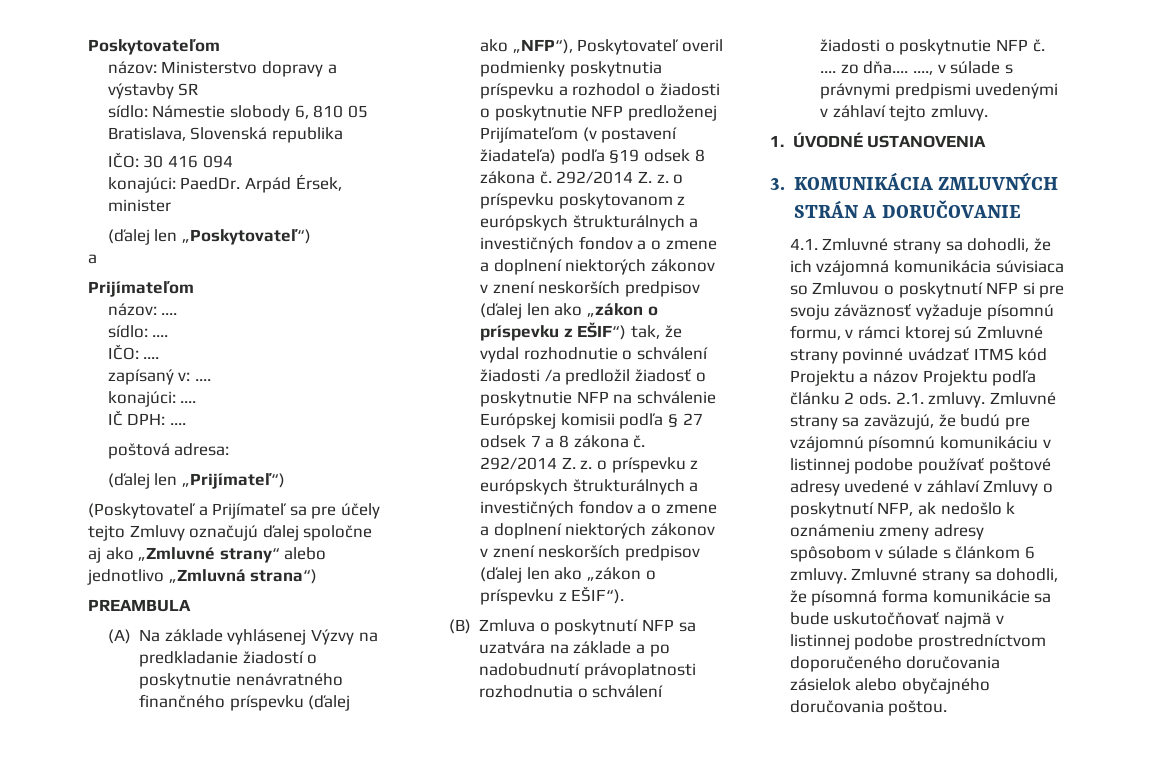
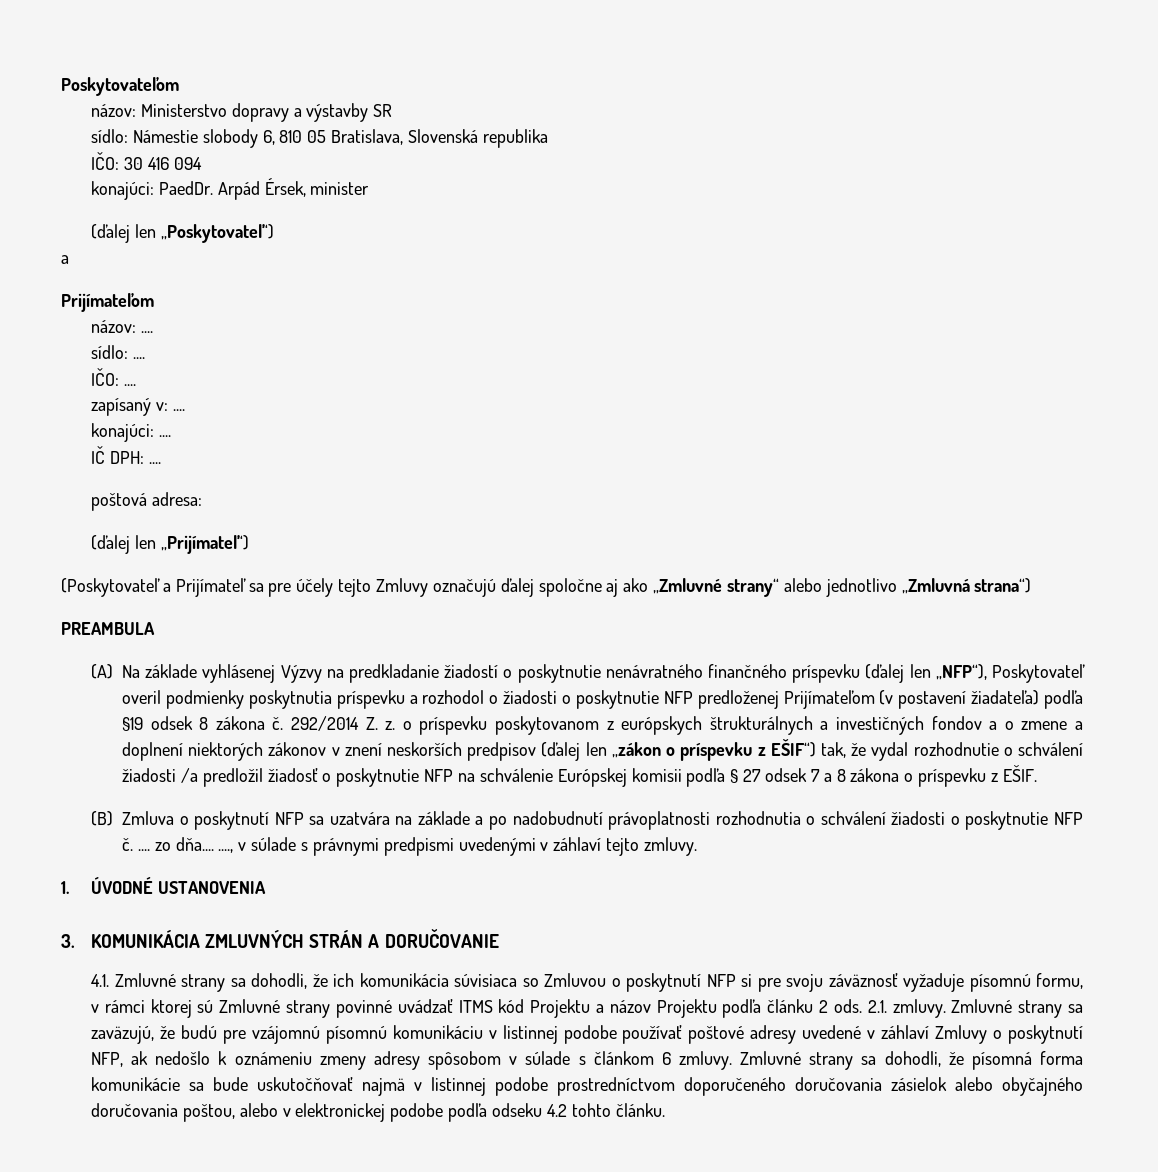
- (A) Na základe vyhlásenej Výzvy na predkladanie žiadostí o poskytnutie nenávratného finančného príspevku (ďalej ako „NFP“), Poskytovateľ overil podmienky poskytnutia príspevku a rozhodol o žiadosti o poskytnutie NFP predloženej Prijímateľom (v postavení žiadateľa) podľa §19 odsek 8 zákona č.
+ (A) Na základe vyhlásenej Výzvy na predkladanie žiadostí o poskytnutie nenávratného finančného príspevku (ďalej len „NFP“), Poskytovateľ overil podmienky poskytnutia príspevku a rozhodol o žiadosti o poskytnutie NFP predloženej Prijímateľom (v postavení žiadateľa) podľa §19 odsek 8 zákona č.
- 292/2014 Z. z. o príspevku poskytovanom z európskych štrukturálnych a investičných fondov a o zmene a doplnení niektorých zákonov v znení neskorších predpisov (ďalej len ako „zákon o príspevku z EŠIF“) tak, že vydal rozhodnutie o schválení žiadosti /a predložil žiadosť o poskytnutie NFP na schválenie Európskej komisii podľa § 27 odsek 7 a 8 zákona č. 292/2014 Z. z. o príspevku z európskych štrukturálnych a investičných fondov a o zmene a doplnení niektorých zákonov v znení neskorších predpisov (ďalej len ako „zákon o príspevku z EŠIF“).
+ 292/2014 Z. z. o príspevku poskytovanom z európskych štrukturálnych a investičných fondov a o zmene a doplnení niektorých zákonov v znení neskorších predpisov (ďalej len „zákon o príspevku z EŠIF“) tak, že vydal rozhodnutie o schválení žiadosti /a predložil žiadosť o poskytnutie NFP na schválenie Európskej komisii podľa § 27 odsek 7 a 8 zákona o príspevku z EŠIF.
- 4.1. Zmluvné strany sa dohodli, že ich vzájomná komunikácia súvisiaca so Zmluvou o poskytnutí NFP si pre svoju záväznosť vyžaduje písomnú formu, v rámci ktorej sú Zmluvné strany povinné uvádzať ITMS kód Projektu a názov Projektu podľa článku 2 ods.
+ 4.1. Zmluvné strany sa dohodli, že ich komunikácia súvisiaca so Zmluvou o poskytnutí NFP si pre svoju záväznosť vyžaduje písomnú formu, v rámci ktorej sú Zmluvné strany povinné uvádzať ITMS kód Projektu a názov Projektu podľa článku 2 ods.
- Zmluvné strany sa dohodli, že písomná forma komunikácie sa bude uskutočňovať najmä v listinnej podobe prostredníctvom doporučeného doručovania zásielok alebo obyčajného doručovania poštou.
+ Zmluvné strany sa dohodli, že písomná forma komunikácie sa bude uskutočňovať najmä v listinnej podobe prostredníctvom doporučeného doručovania zásielok alebo obyčajného doručovania poštou, alebo v elektronickej podobe podľa odseku 4.2 tohto článku.

